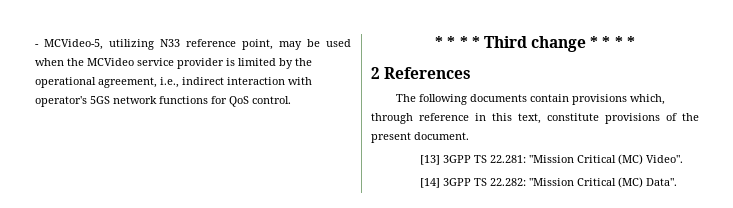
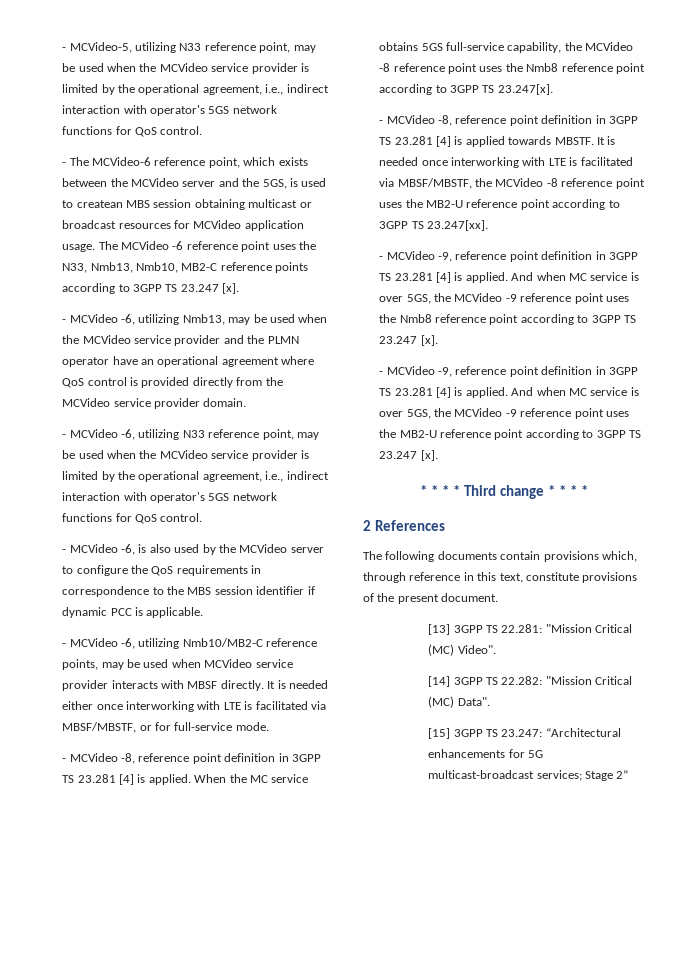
+ - The MCVideo-6 reference point, which exists between the MCVideo server and the 5GS, is used to createan MBS session obtaining multicast or broadcast resources for MCVideo application usage. The MCVideo -6 reference point uses the N33, Nmb13, Nmb10, MB2-C reference points according to 3GPP TS 23.247 [x].
+ - MCVideo -6, utilizing Nmb13, may be used when the MCVideo service provider and the PLMN operator have an operational agreement where QoS control is provided directly from the MCVideo service provider domain.
+ - MCVideo -6, utilizing N33 reference point, may be used when the MCVideo service provider is limited by the operational agreement, i.e., indirect interaction with operator's 5GS network functions for QoS control.
+ - MCVideo -6, is also used by the MCVideo server to configure the QoS requirements in correspondence to the MBS session identifier if dynamic PCC is applicable.
+ - MCVideo -6, utilizing Nmb10/MB2-C reference points, may be used when MCVideo service provider interacts with MBSF directly. It is needed either once interworking with LTE is facilitated via MBSF/MBSTF, or for full-service mode.
+ - MCVideo -8, reference point definition in 3GPP TS 23.281 [4] is applied. When the MC service obtains 5GS full-service capability, the MCVideo -8 reference point uses the Nmb8 reference point according to 3GPP TS 23.247[x].
+ - MCVideo -8, reference point definition in 3GPP TS 23.281 [4] is applied towards MBSTF. It is needed once interworking with LTE is facilitated via MBSF/MBSTF, the MCVideo -8 reference point uses the MB2-U reference point according to 3GPP TS 23.247[xx].
+ - MCVideo -9, reference point definition in 3GPP TS 23.281 [4] is applied. And when MC service is over 5GS, the MCVideo -9 reference point uses the Nmb8 reference point according to 3GPP TS 23.247 [x].
+ - MCVideo -9, reference point definition in 3GPP TS 23.281 [4] is applied. And when MC service is over 5GS, the MCVideo -9 reference point uses the MB2-U reference point according to 3GPP TS 23.247 [x].
+ [15] 3GPP TS 23.247: “Architectural enhancements for 5G multicast-broadcast services; Stage 2”

